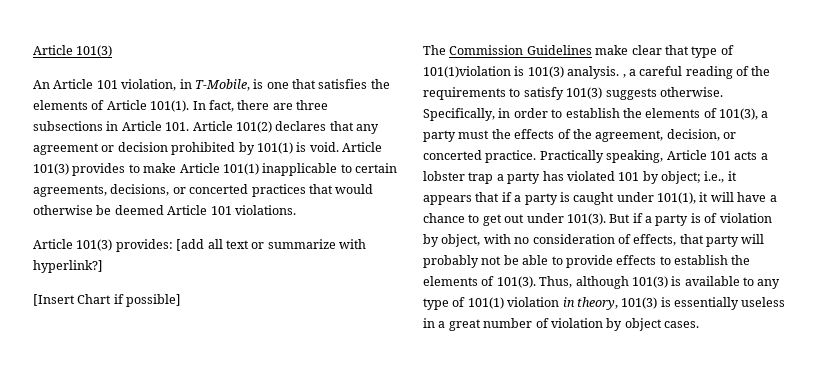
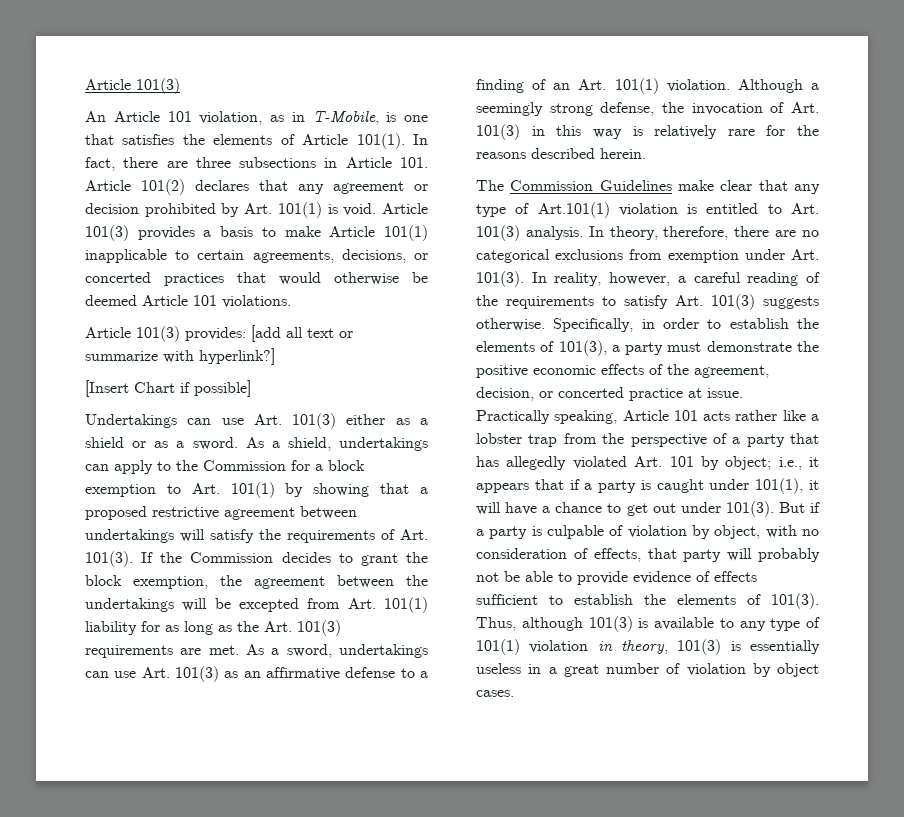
- An Article 101 violation, in T-Mobile, is one that satisfies the elements of Article 101(1).
+ An Article 101 violation, as in T-Mobile, is one that satisfies the elements of Article 101(1).
- In fact, there are three subsections in Article 101. Article 101(2) declares that any agreement or decision prohibited by 101(1) is void.
+ In fact, there are three subsections in Article 101. Article 101(2) declares that any agreement or decision prohibited by Art. 101(1) is void.
- Article 101(3) provides to make Article 101(1) inapplicable to certain agreements, decisions, or concerted practices that would otherwise be deemed Article 101 violations.
+ Article 101(3) provides a basis to make Article 101(1) inapplicable to certain agreements, decisions, or concerted practices that would otherwise be deemed Article 101 violations.
+ Undertakings can use Art. 101(3) either as a shield or as a sword. As a shield, undertakings can apply to the Commission for a block exemption to Art. 101(1) by showing that a proposed restrictive agreement between undertakings will satisfy the requirements of Art. 101(3). If the Commission decides to grant the block exemption, the agreement between the undertakings will be excepted from Art. 101(1) liability for as long as the Art. 101(3) requirements are met. As a sword, undertakings can use Art. 101(3) as an affirmative defense to a finding of an Art. 101(1) violation. Although a seemingly strong defense, the invocation of Art. 101(3) in this way is relatively rare for the reasons described herein.
- The Commission Guidelines make clear that type of 101(1)violation is 101(3) analysis. , a careful reading of the requirements to satisfy 101(3) suggests otherwise.
+ The Commission Guidelines make clear that any type of Art.101(1) violation is entitled to Art. 101(3) analysis. In theory, therefore, there are no categorical exclusions from exemption under Art. 101(3). In reality, however, a careful reading of the requirements to satisfy Art. 101(3) suggests otherwise.
- Specifically, in order to establish the elements of 101(3), a party must the effects of the agreement, decision, or concerted practice.
+ Specifically, in order to establish the elements of 101(3), a party must demonstrate the positive economic effects of the agreement, decision, or concerted practice at issue.
- Practically speaking, Article 101 acts a lobster trap a party has violated 101 by object; i.e., it appears that if a party is caught under 101(1), it will have a chance to get out under 101(3).
+ Practically speaking, Article 101 acts rather like a lobster trap from the perspective of a party that has allegedly violated Art. 101 by object; i.e., it appears that if a party is caught under 101(1), it will have a chance to get out under 101(3).
- But if a party is of violation by object, with no consideration of effects, that party will probably not be able to provide effects to establish the elements of 101(3).
+ But if a party is culpable of violation by object, with no consideration of effects, that party will probably not be able to provide evidence of effects sufficient to establish the elements of 101(3).

